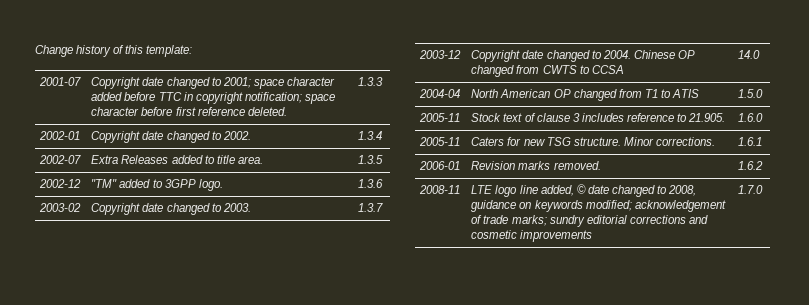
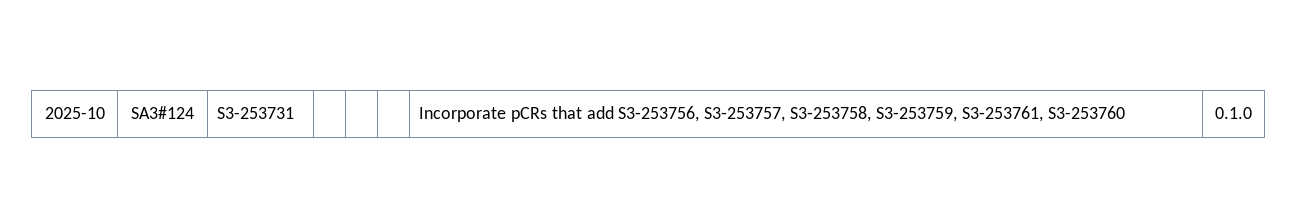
- Change history of this template:
- 2001-07 | Copyright date changed to 2001; space character added before TTC in copyright notification; space character before first reference deleted. | 1.3.3
- 2002-01 | Copyright date changed to 2002. | 1.3.4
- 2002-07 | Extra Releases added to title area. | 1.3.5
- 2002-12 | "TM" added to 3GPP logo. | 1.3.6
- 2003-02 | Copyright date changed to 2003. | 1.3.7
- 2003-12 | Copyright date changed to 2004. Chinese OP changed from CWTS to CCSA | 14.0
- 2004-04 | North American OP changed from T1 to ATIS | 1.5.0
- 2005-11 | Stock text of clause 3 includes reference to 21.905. | 1.6.0
- 2005-11 | Caters for new TSG structure. Minor corrections. | 1.6.1
- 2006-01 | Revision marks removed. | 1.6.2
- 2008-11 | LTE logo line added, © date changed to 2008, guidance on keywords modified; acknowledgement of trade marks; sundry editorial corrections and cosmetic improvements | 1.7.0
+ 2025-10 | SA3#124 | S3-253731 | | | | Incorporate pCRs that add S3‑253756, S3‑253757, S3‑253758, S3‑253759, S3‑253761, S3-253760 | 0.1.0

